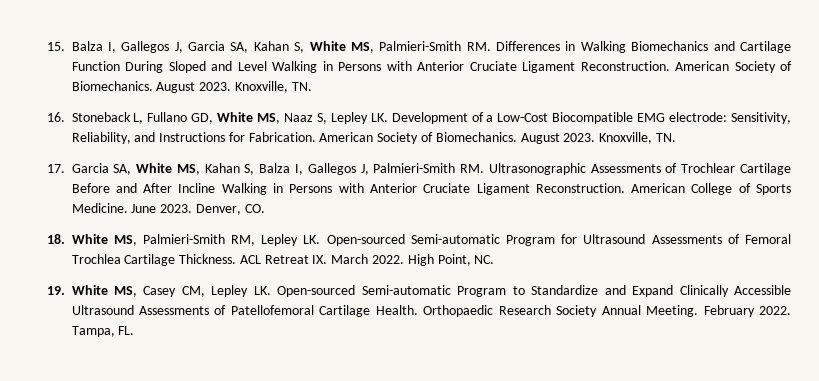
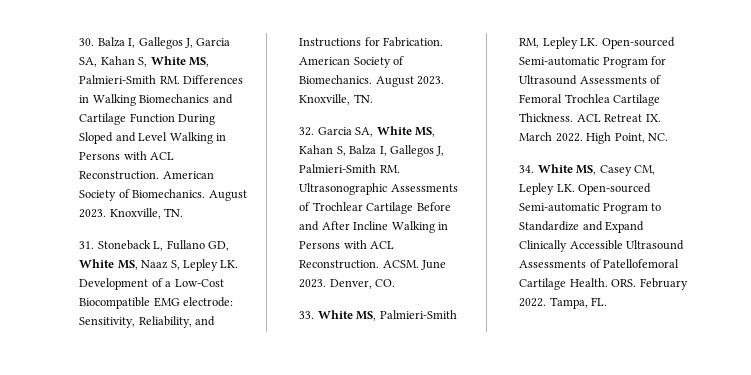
- 15. Balza I, Gallegos J, Garcia SA, Kahan S, White MS, Palmieri-Smith RM. Differences in Walking Biomechanics and Cartilage Function During Sloped and Level Walking in Persons with Anterior Cruciate Ligament Reconstruction.
+ 30. Balza I, Gallegos J, Garcia SA, Kahan S, White MS, Palmieri-Smith RM. Differences in Walking Biomechanics and Cartilage Function During Sloped and Level Walking in Persons with ACL Reconstruction.
- 16. Stoneback L, Fullano GD, White MS, Naaz S, Lepley LK. Development of a Low-Cost Biocompatible EMG electrode: Sensitivity, Reliability, and Instructions for Fabrication.
+ 31. Stoneback L, Fullano GD, White MS, Naaz S, Lepley LK. Development of a Low-Cost Biocompatible EMG electrode: Sensitivity, Reliability, and Instructions for Fabrication.
- 17. Garcia SA, White MS, Kahan S, Balza I, Gallegos J, Palmieri-Smith RM. Ultrasonographic Assessments of Trochlear Cartilage Before and After Incline Walking in Persons with Anterior Cruciate Ligament Reconstruction. American College of Sports Medicine.
+ 32. Garcia SA, White MS, Kahan S, Balza I, Gallegos J, Palmieri-Smith RM. Ultrasonographic Assessments of Trochlear Cartilage Before and After Incline Walking in Persons with ACL Reconstruction. ACSM.
- 18. White MS, Palmieri-Smith RM, Lepley LK. Open-sourced Semi-automatic Program for Ultrasound Assessments of Femoral Trochlea Cartilage Thickness.
+ 33. White MS, Palmieri-Smith RM, Lepley LK. Open-sourced Semi-automatic Program for Ultrasound Assessments of Femoral Trochlea Cartilage Thickness.
- 19. White MS, Casey CM, Lepley LK. Open-sourced Semi-automatic Program to Standardize and Expand Clinically Accessible Ultrasound Assessments of Patellofemoral Cartilage Health.
+ 34. White MS, Casey CM, Lepley LK. Open-sourced Semi-automatic Program to Standardize and Expand Clinically Accessible Ultrasound Assessments of Patellofemoral Cartilage Health.
- Orthopaedic Research Society Annual Meeting. February 2022.
+ ORS. February 2022.

